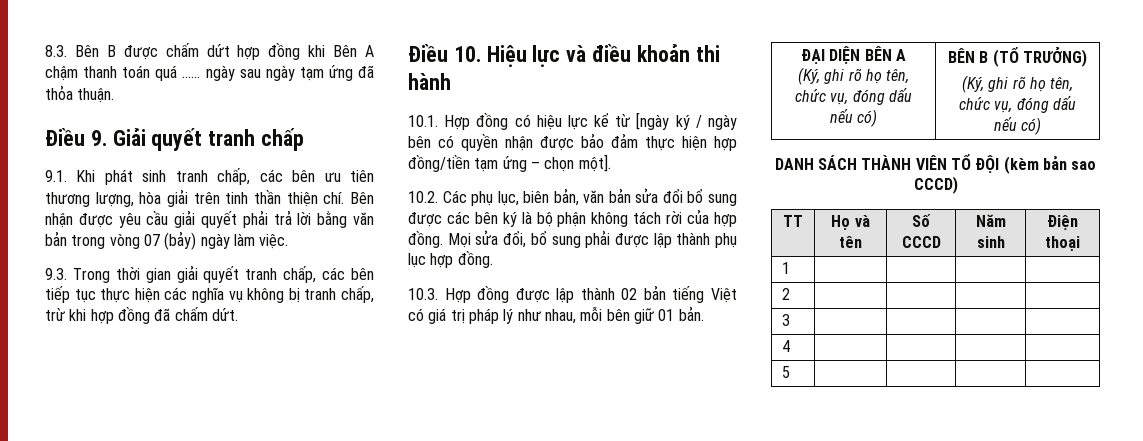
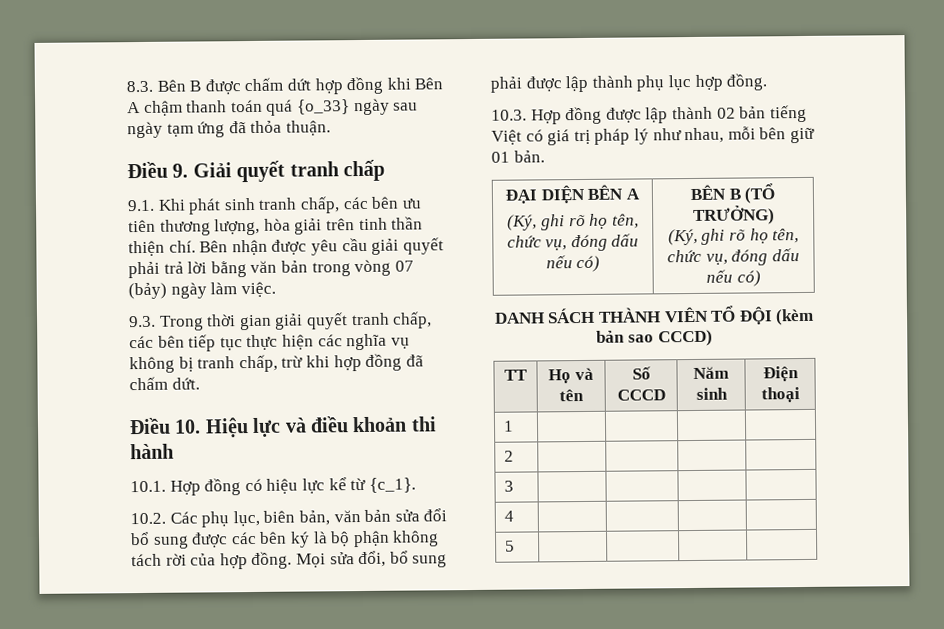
- 8.3. Bên B được chấm dứt hợp đồng khi Bên A chậm thanh toán quá …… ngày sau ngày tạm ứng đã thỏa thuận.
+ 8.3. Bên B được chấm dứt hợp đồng khi Bên A chậm thanh toán quá {o_33} ngày sau ngày tạm ứng đã thỏa thuận.
- 10.1. Hợp đồng có hiệu lực kể từ [ngày ký / ngày bên có quyền nhận được bảo đảm thực hiện hợp đồng/tiền tạm ứng – chọn một].
+ 10.1. Hợp đồng có hiệu lực kể từ {c_1}.

